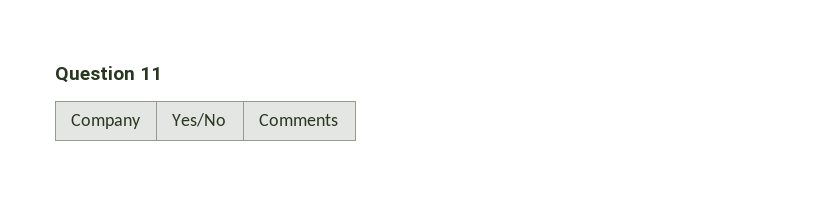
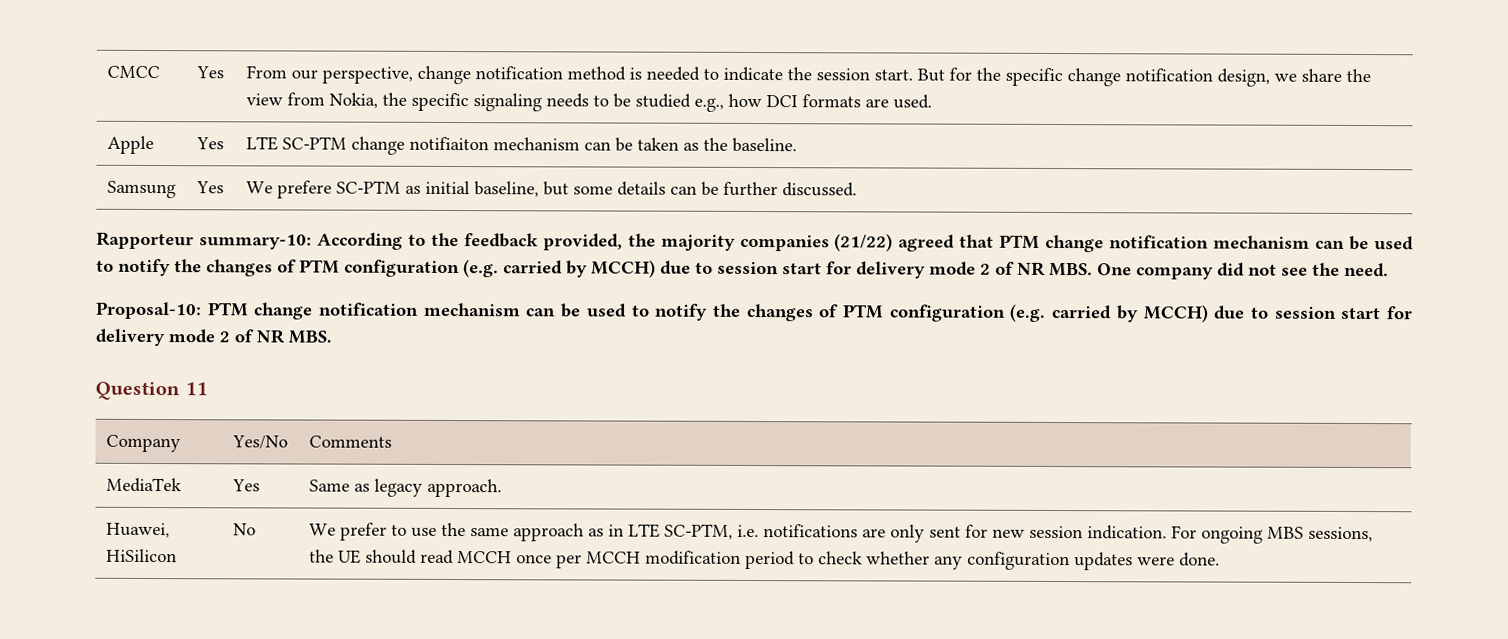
+ CMCC | Yes | From our perspective, change notification method is needed to indicate the session start. But for the specific change notification design, we share the view from Nokia, the specific signaling needs to be studied e.g., how DCI formats are used.
+ Apple | Yes | LTE SC-PTM change notifiaiton mechanism can be taken as the baseline.
+ Samsung | Yes | We prefere SC-PTM as initial baseline, but some details can be further discussed.
+ Rapporteur summary-10: According to the feedback provided, the majority companies (21/22) agreed that PTM change notification mechanism can be used to notify the changes of PTM configuration (e.g. carried by MCCH) due to session start for delivery mode 2 of NR MBS. One company did not see the need.
+ Proposal-10: PTM change notification mechanism can be used to notify the changes of PTM configuration (e.g. carried by MCCH) due to session start for delivery mode 2 of NR MBS.
+ MediaTek | Yes | Same as legacy approach.
+ Huawei, HiSilicon | No | We prefer to use the same approach as in LTE SC-PTM, i.e. notifications are only sent for new session indication. For ongoing MBS sessions, the UE should read MCCH once per MCCH modification period to check whether any configuration updates were done.

